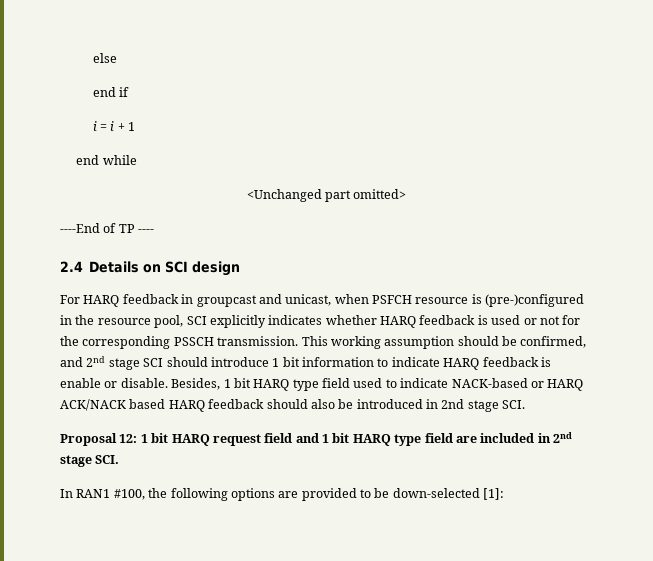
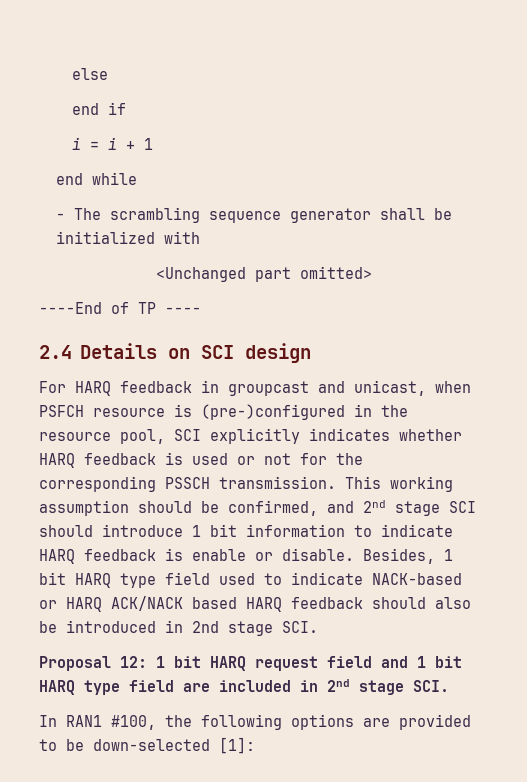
+ - The scrambling sequence generator shall be initialized with

